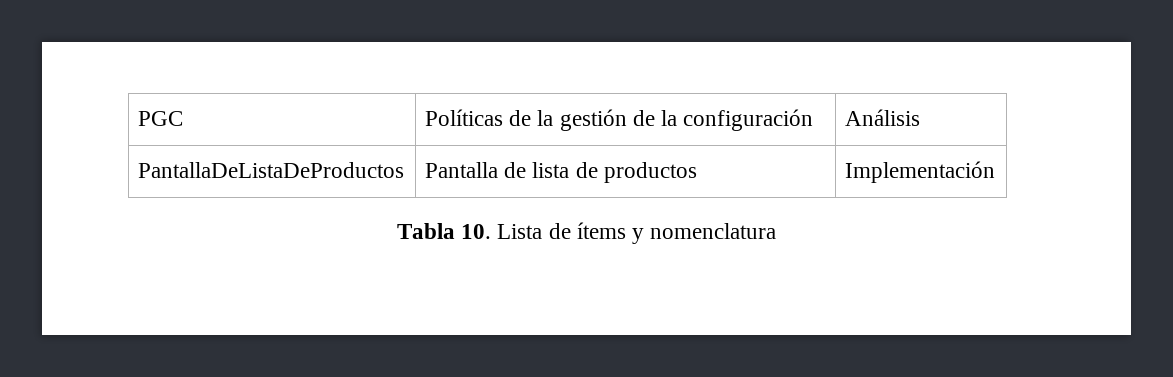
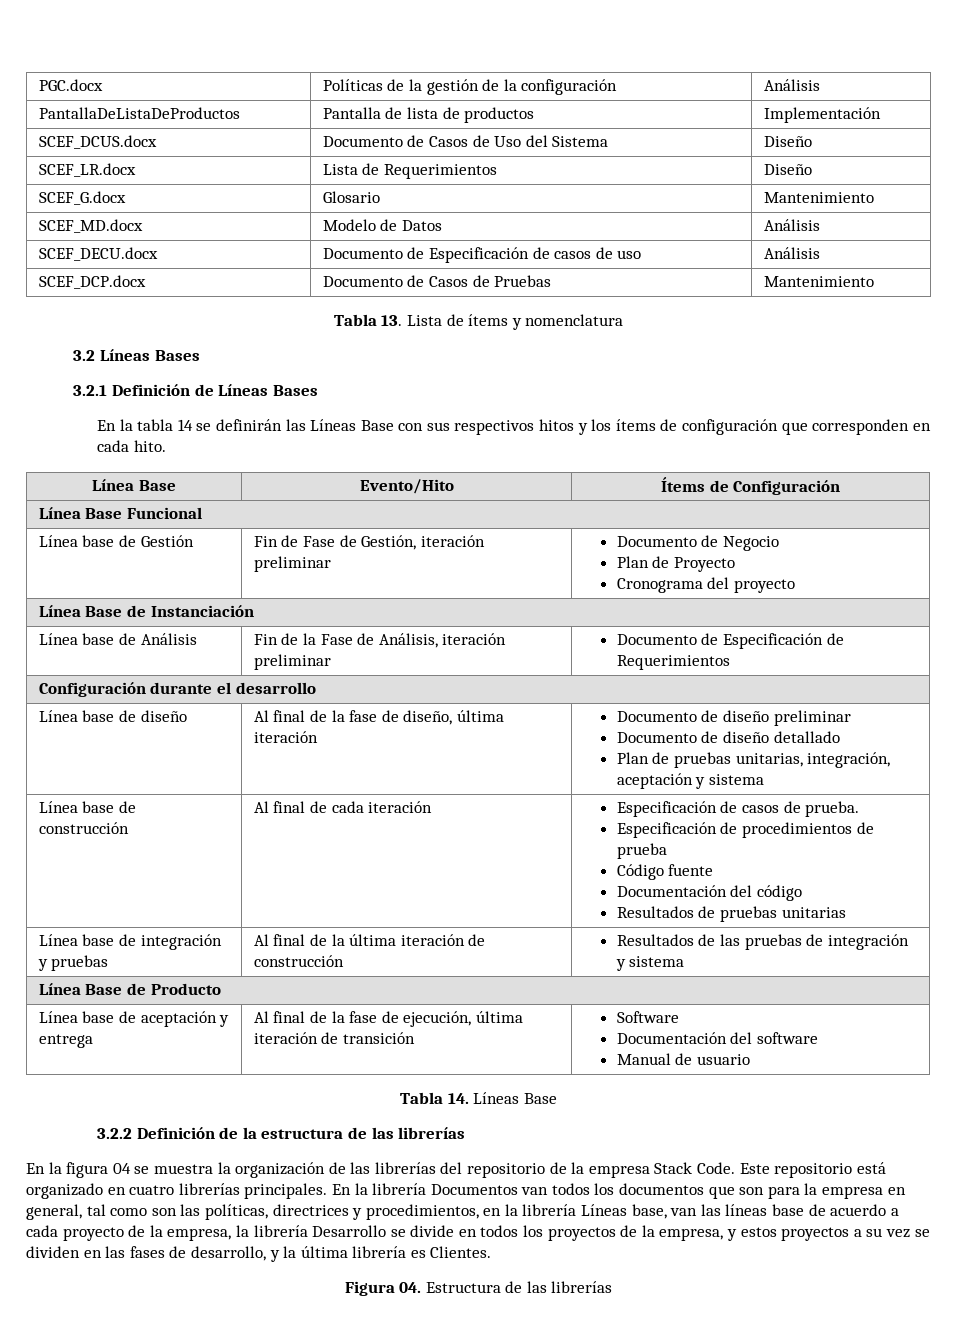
- PGC | Políticas de la gestión de la configuración | Análisis
+ PGC.docx | Políticas de la gestión de la configuración | Análisis
- Tabla 10. Lista de ítems y nomenclatura
+ SCEF_DCUS.docx | Documento de Casos de Uso del Sistema | Diseño
+ SCEF_LR.docx | Lista de Requerimientos | Diseño
+ SCEF_G.docx | Glosario | Mantenimiento
+ SCEF_MD.docx | Modelo de Datos | Análisis
+ SCEF_DECU.docx | Documento de Especificación de casos de uso | Análisis
+ SCEF_DCP.docx | Documento de Casos de Pruebas | Mantenimiento
+ Tabla 13. Lista de ítems y nomenclatura
+ 3.2 Líneas Bases
+ 3.2.1 Definición de Líneas Bases
+ En la tabla 14 se definirán las Líneas Base con sus respectivos hitos y los ítems de configuración que corresponden en cada hito.
+ Línea Base | Evento/Hito | Ítems de Configuración
+ Línea Base Funcional
+ Línea base de Gestión | Fin de Fase de Gestión, iteración preliminar | Documento de Negocio
+ Plan de Proyecto
+ Cronograma del proyecto
+ Línea Base de Instanciación
+ Línea base de Análisis | Fin de la Fase de Análisis, iteración preliminar | Documento de Especificación de Requerimientos
+ Configuración durante el desarrollo
+ Línea base de diseño | Al final de la fase de diseño, última iteración | Documento de diseño preliminar
+ Documento de diseño detallado
+ Plan de pruebas unitarias, integración, aceptación y sistema
+ Línea base de construcción | Al final de cada iteración | Especificación de casos de prueba.
+ Especificación de procedimientos de prueba
+ Código fuente
+ Documentación del código
+ Resultados de pruebas unitarias
+ Línea base de integración y pruebas | Al final de la última iteración de construcción | Resultados de las pruebas de integración y sistema
+ Línea Base de Producto
+ Línea base de aceptación y entrega | Al final de la fase de ejecución, última iteración de transición | Software
+ Documentación del software
+ Manual de usuario
+ Tabla 14. Líneas Base
+ 3.2.2 Definición de la estructura de las librerías
+ En la figura 04 se muestra la organización de las librerías del repositorio de la empresa Stack Code. Este repositorio está organizado en cuatro librerías principales. En la librería Documentos van todos los documentos que son para la empresa en general, tal como son las políticas, directrices y procedimientos, en la librería Líneas base, van las líneas base de acuerdo a cada proyecto de la empresa, la librería Desarrollo se divide en todos los proyectos de la empresa, y estos proyectos a su vez se dividen en las fases de desarrollo, y la última librería es Clientes.
+ Figura 04. Estructura de las librerías

